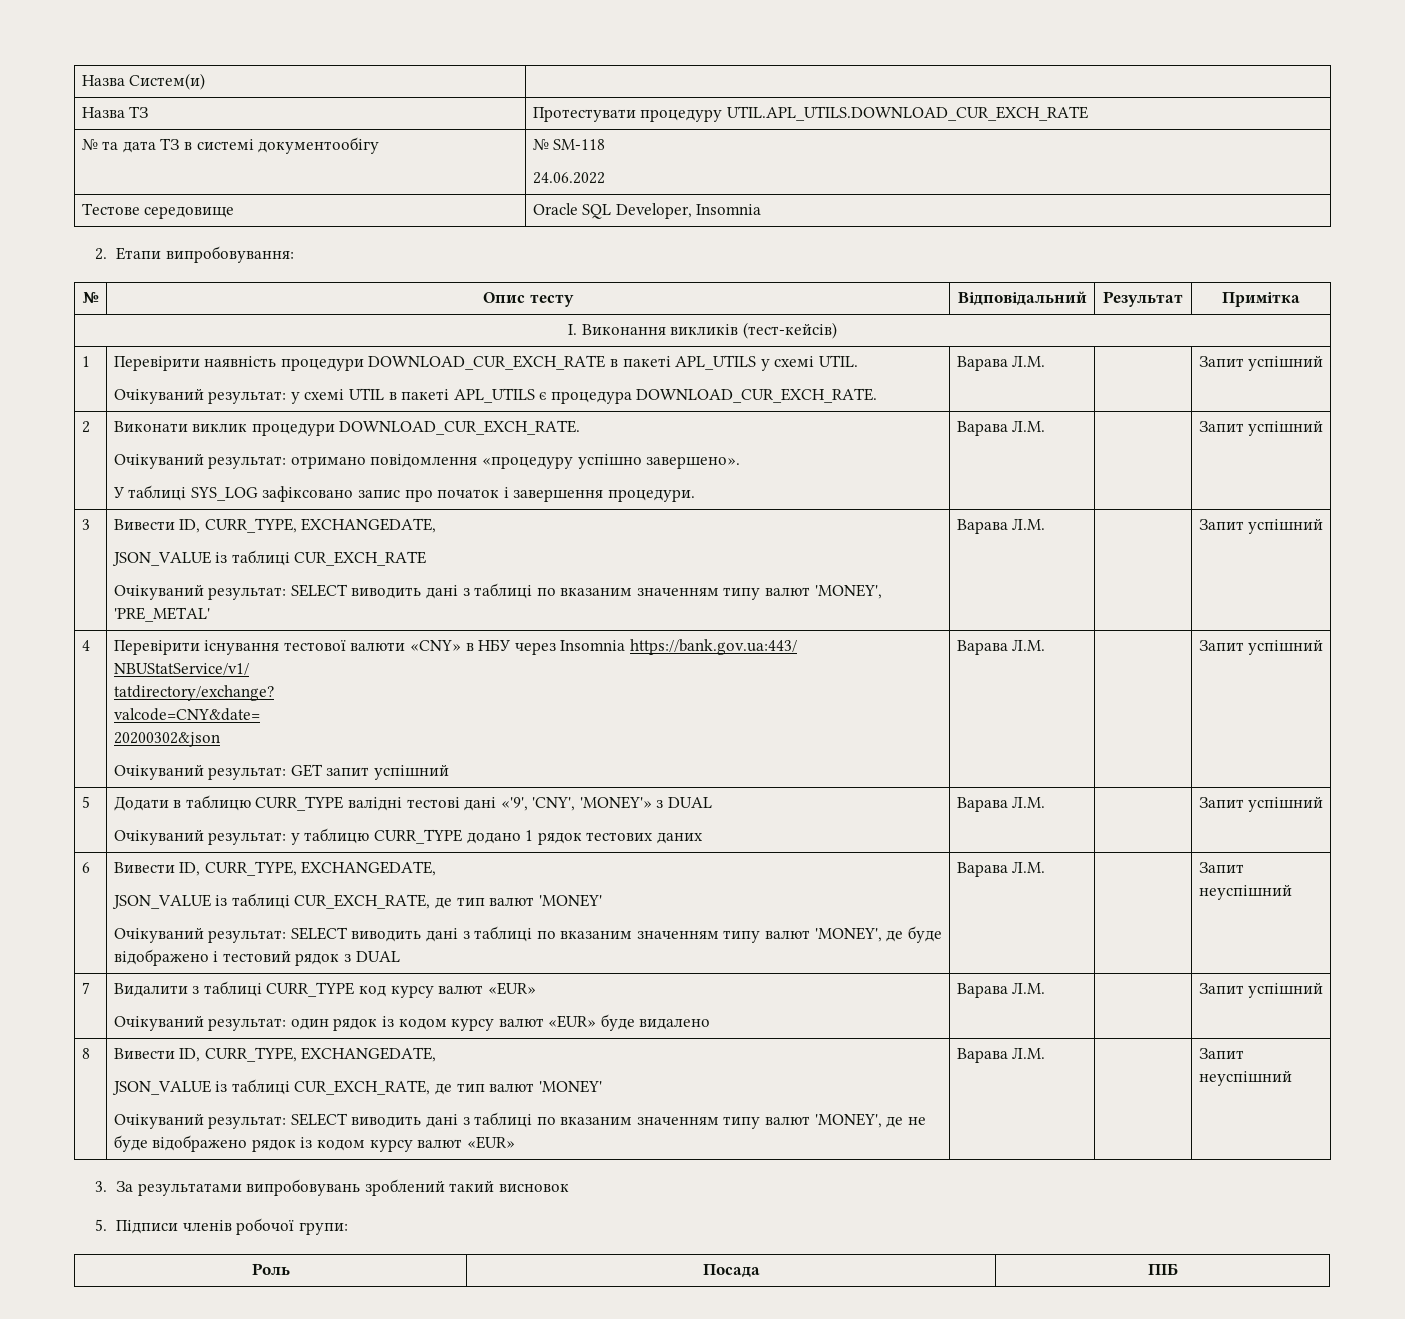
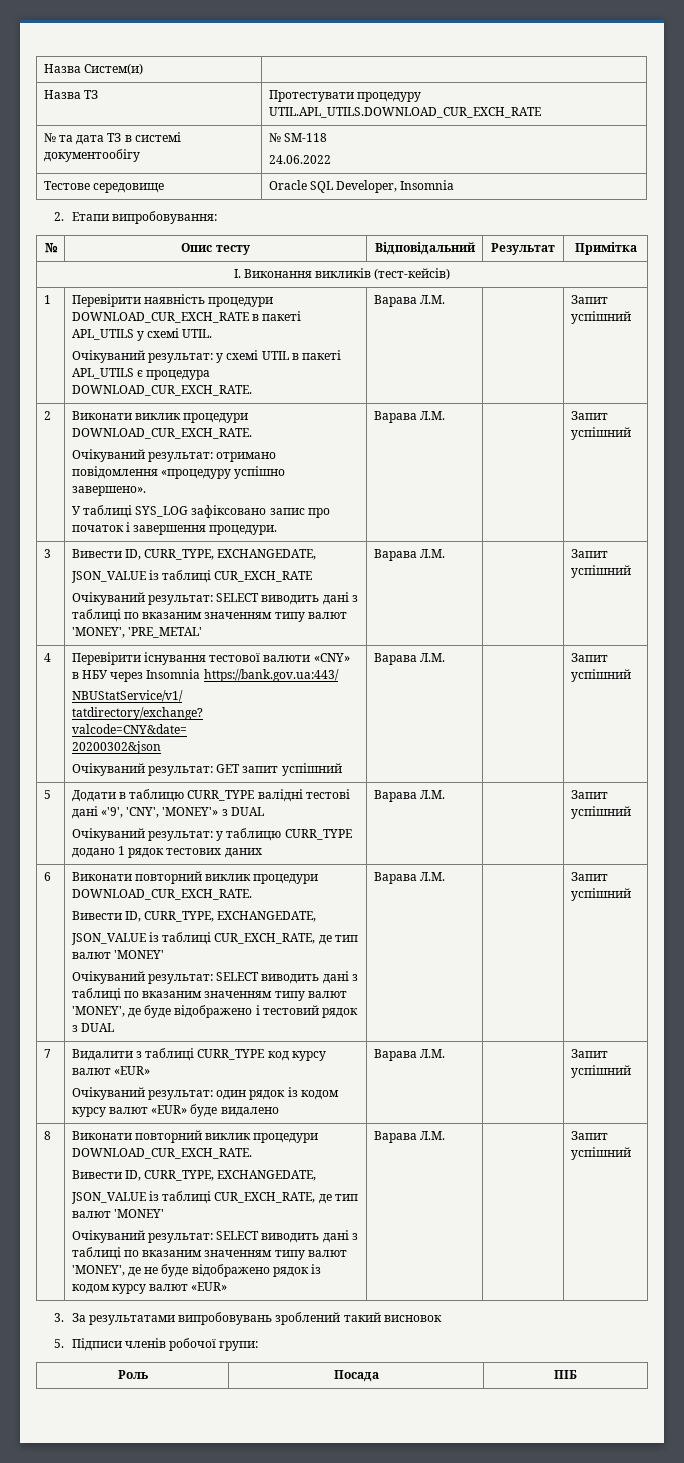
- 6
+ 6 | Виконати повторний виклик процедури DOWNLOAD_CUR_EXCH_RATE.
- Очікуваний результат: SELECT виводить дані з таблиці по вказаним значенням типу валют 'MONEY', де буде відображено і тестовий рядок з DUAL | Варава Л.М. | | Запит неуспішний
+ Очікуваний результат: SELECT виводить дані з таблиці по вказаним значенням типу валют 'MONEY', де буде відображено і тестовий рядок з DUAL | Варава Л.М. | | Запит успішний
- 8
+ 8 | Виконати повторний виклик процедури DOWNLOAD_CUR_EXCH_RATE.
- Очікуваний результат: SELECT виводить дані з таблиці по вказаним значенням типу валют 'MONEY', де не буде відображено рядок із кодом курсу валют «EUR» | Варава Л.М. | | Запит неуспішний
+ Очікуваний результат: SELECT виводить дані з таблиці по вказаним значенням типу валют 'MONEY', де не буде відображено рядок із кодом курсу валют «EUR» | Варава Л.М. | | Запит успішний

